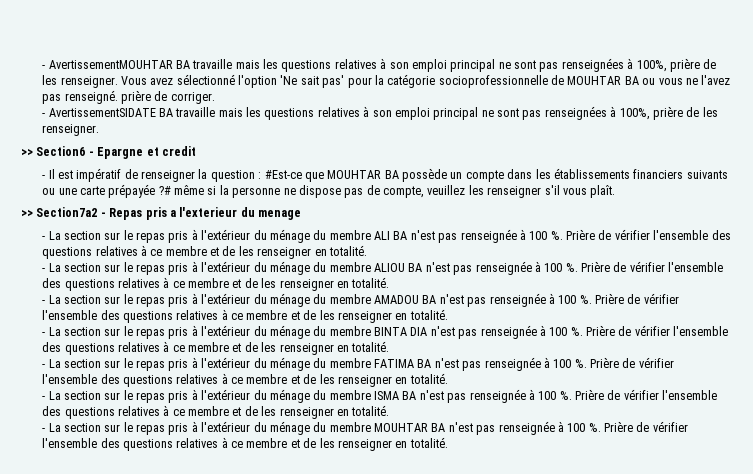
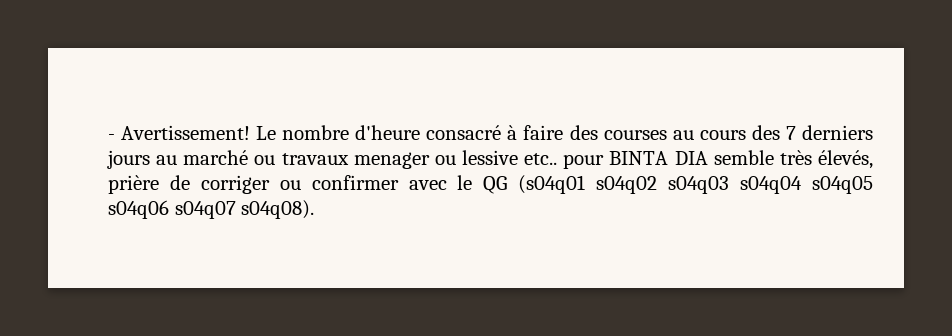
- - AvertissementMOUHTAR BA travaille mais les questions relatives à son emploi principal ne sont pas renseignées à 100%, prière de les renseigner. Vous avez sélectionné l'option 'Ne sait pas' pour la catégorie socioprofessionnelle de MOUHTAR BA ou vous ne l'avez pas renseigné. prière de corriger.
- - AvertissementSIDATE BA travaille mais les questions relatives à son emploi principal ne sont pas renseignées à 100%, prière de les renseigner.
- >> Section6 - Epargne et credit
- - Il est impératif de renseigner la question : #Est-ce que MOUHTAR BA possède un compte dans les établissements financiers suivants ou une carte prépayée ?# même si la personne ne dispose pas de compte, veuillez les renseigner s'il vous plaît.
- >> Section7a2 - Repas pris a l'exterieur du menage
- - La section sur le repas pris à l'extérieur du ménage du membre ALI BA n'est pas renseignée à 100 %. Prière de vérifier l'ensemble des questions relatives à ce membre et de les renseigner en totalité.
- - La section sur le repas pris à l'extérieur du ménage du membre ALIOU BA n'est pas renseignée à 100 %. Prière de vérifier l'ensemble des questions relatives à ce membre et de les renseigner en totalité.
- - La section sur le repas pris à l'extérieur du ménage du membre AMADOU BA n'est pas renseignée à 100 %. Prière de vérifier l'ensemble des questions relatives à ce membre et de les renseigner en totalité.
- - La section sur le repas pris à l'extérieur du ménage du membre BINTA DIA n'est pas renseignée à 100 %. Prière de vérifier l'ensemble des questions relatives à ce membre et de les renseigner en totalité.
- - La section sur le repas pris à l'extérieur du ménage du membre FATIMA BA n'est pas renseignée à 100 %. Prière de vérifier l'ensemble des questions relatives à ce membre et de les renseigner en totalité.
- - La section sur le repas pris à l'extérieur du ménage du membre ISMA BA n'est pas renseignée à 100 %. Prière de vérifier l'ensemble des questions relatives à ce membre et de les renseigner en totalité.
- - La section sur le repas pris à l'extérieur du ménage du membre MOUHTAR BA n'est pas renseignée à 100 %. Prière de vérifier l'ensemble des questions relatives à ce membre et de les renseigner en totalité.
+ - Avertissement! Le nombre d'heure consacré à faire des courses au cours des 7 derniers jours au marché ou travaux menager ou lessive etc.. pour BINTA DIA semble très élevés, prière de corriger ou confirmer avec le QG (s04q01 s04q02 s04q03 s04q04 s04q05 s04q06 s04q07 s04q08).

